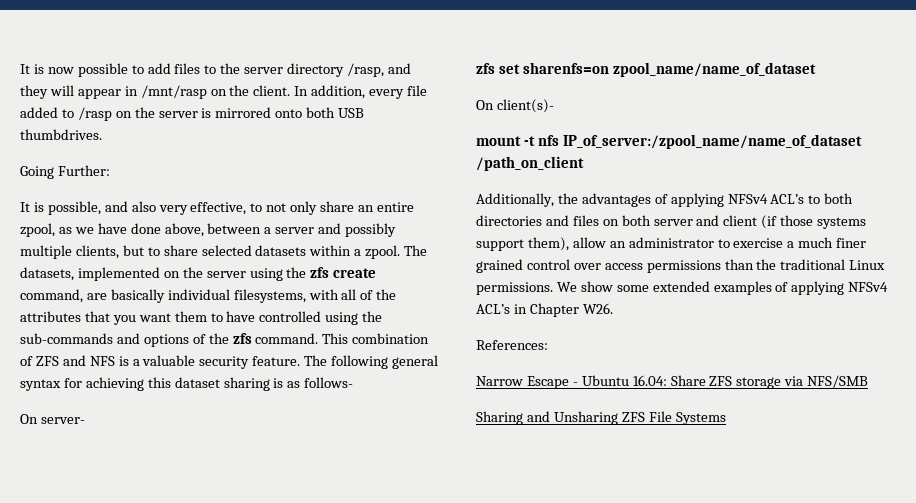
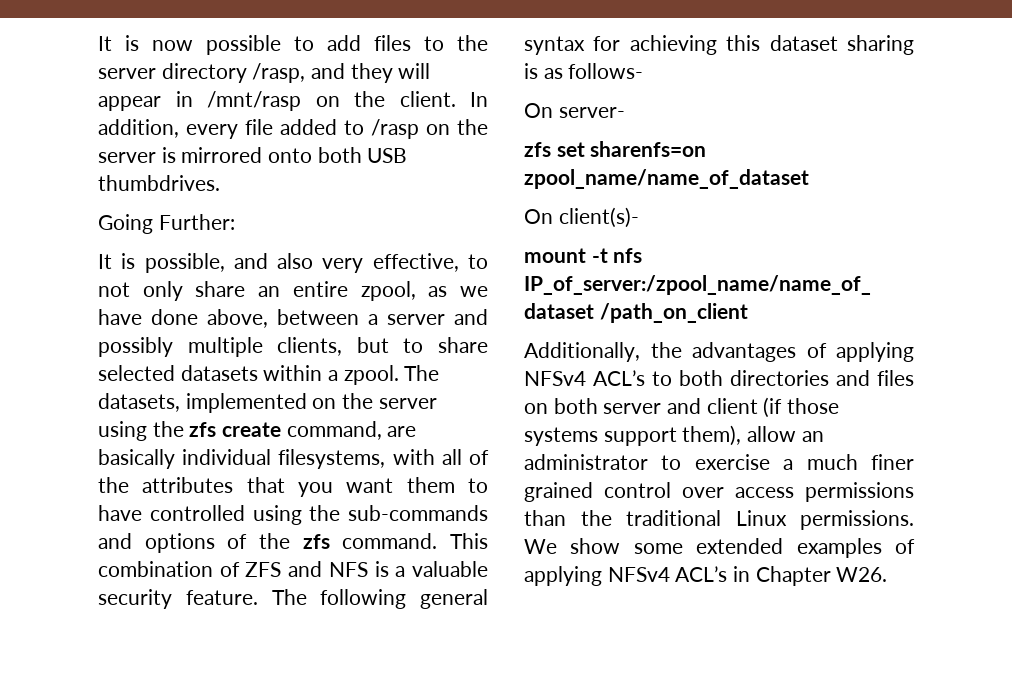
- References:
- Narrow Escape - Ubuntu 16.04: Share ZFS storage via NFS/SMB
- Sharing and Unsharing ZFS File Systems

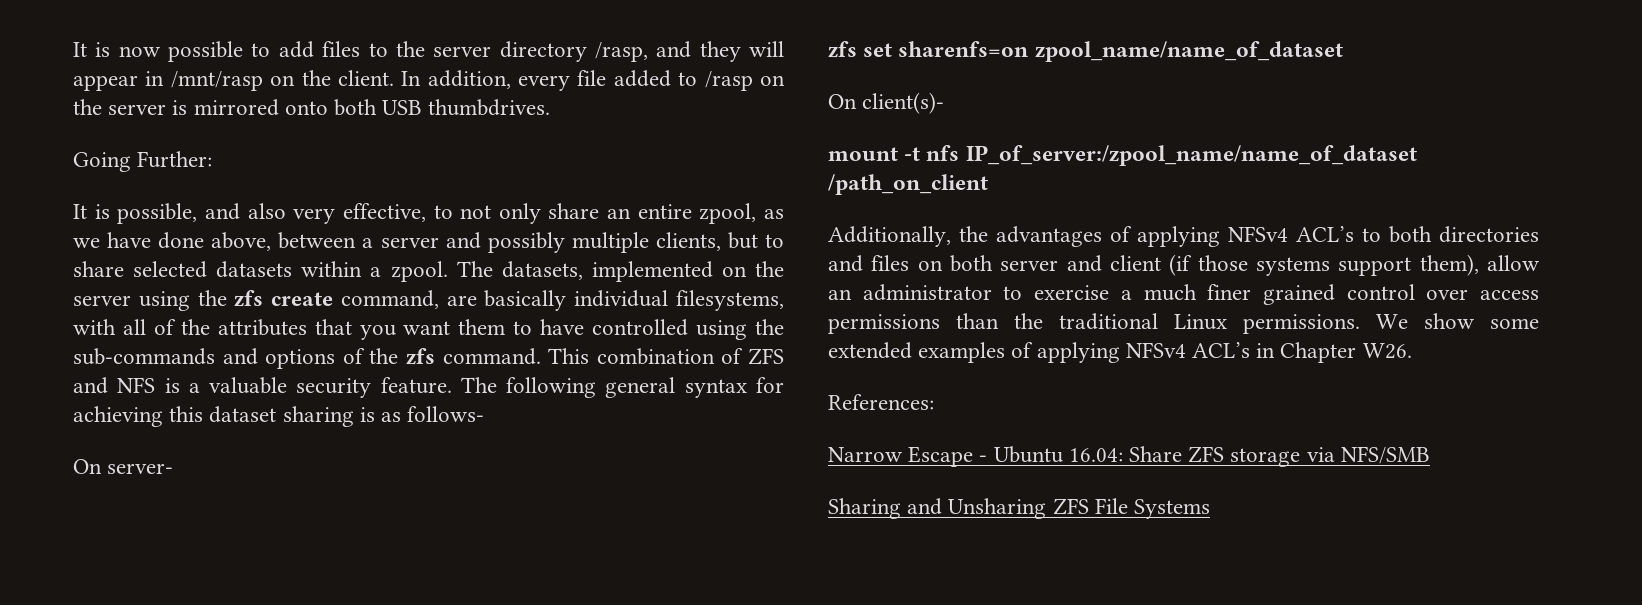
+ References:
+ Narrow Escape - Ubuntu 16.04: Share ZFS storage via NFS/SMB
+ Sharing and Unsharing ZFS File Systems

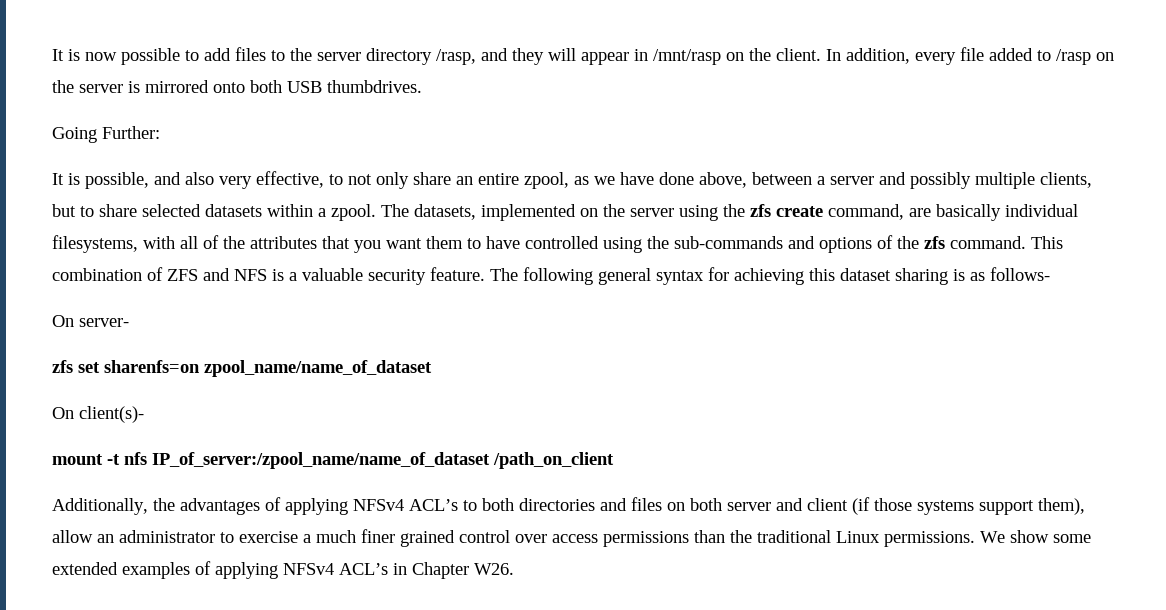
- References:
- Narrow Escape - Ubuntu 16.04: Share ZFS storage via NFS/SMB
- Sharing and Unsharing ZFS File Systems

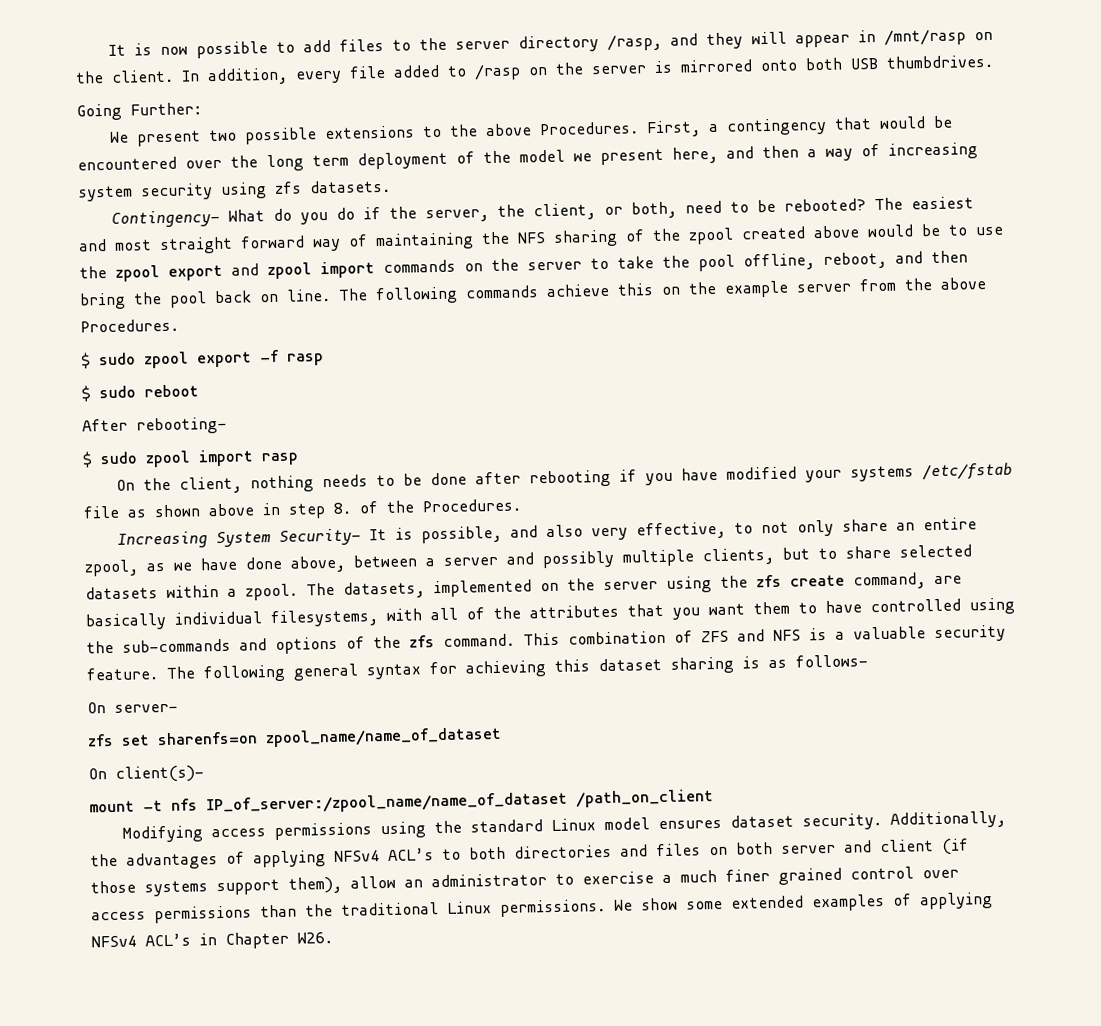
- It is possible, and also very effective, to not only share an entire zpool, as we have done above, between a server and possibly multiple clients, but to share selected datasets within a zpool.
+ We present two possible extensions to the above Procedures. First, a contingency that would be encountered over the long term deployment of the model we present here, and then a way of increasing system security using zfs datasets.
+ Contingency- What do you do if the server, the client, or both, need to be rebooted? The easiest and most straight forward way of maintaining the NFS sharing of the zpool created above would be to use the zpool export and zpool import commands on the server to take the pool offline, reboot, and then bring the pool back on line. The following commands achieve this on the example server from the above Procedures.
+ $ sudo zpool export -f rasp
+ $ sudo reboot
+ After rebooting-
+ $ sudo zpool import rasp
+ On the client, nothing needs to be done after rebooting if you have modified your systems /etc/fstab file as shown above in step 8. of the Procedures.
+ Increasing System Security- It is possible, and also very effective, to not only share an entire zpool, as we have done above, between a server and possibly multiple clients, but to share selected datasets within a zpool.
+ Modifying access permissions using the standard Linux model ensures dataset security.

